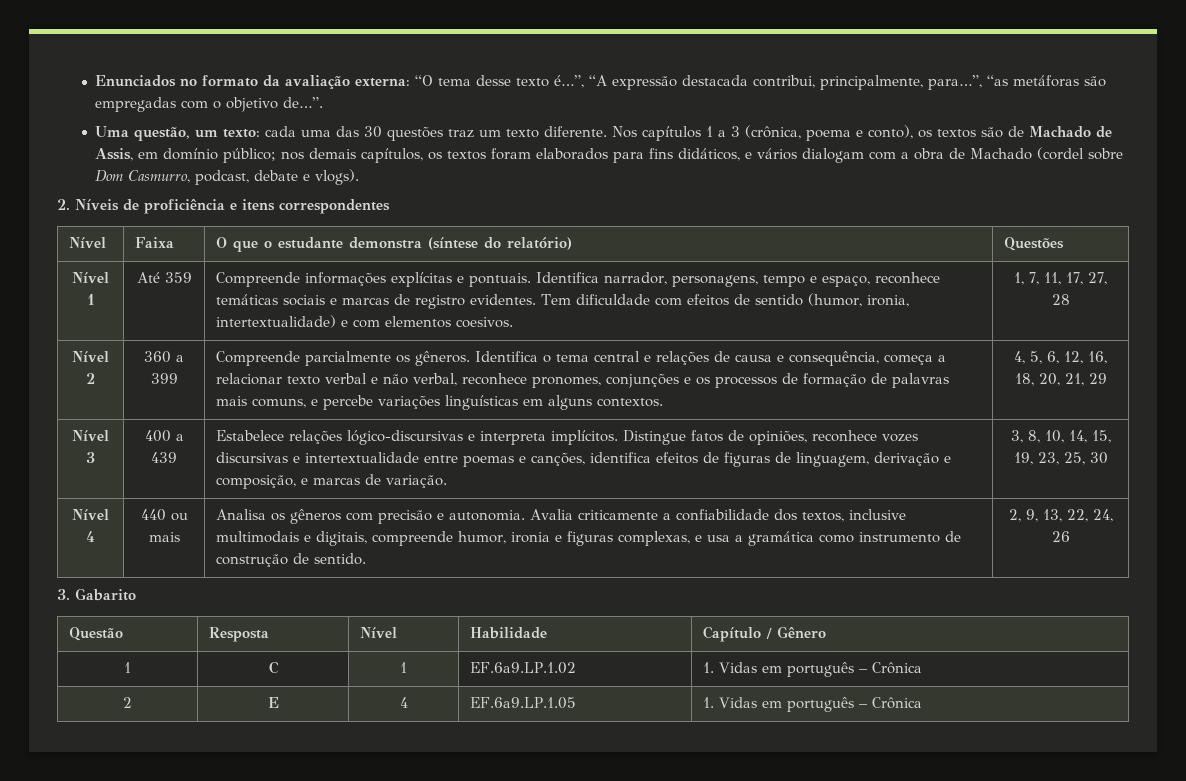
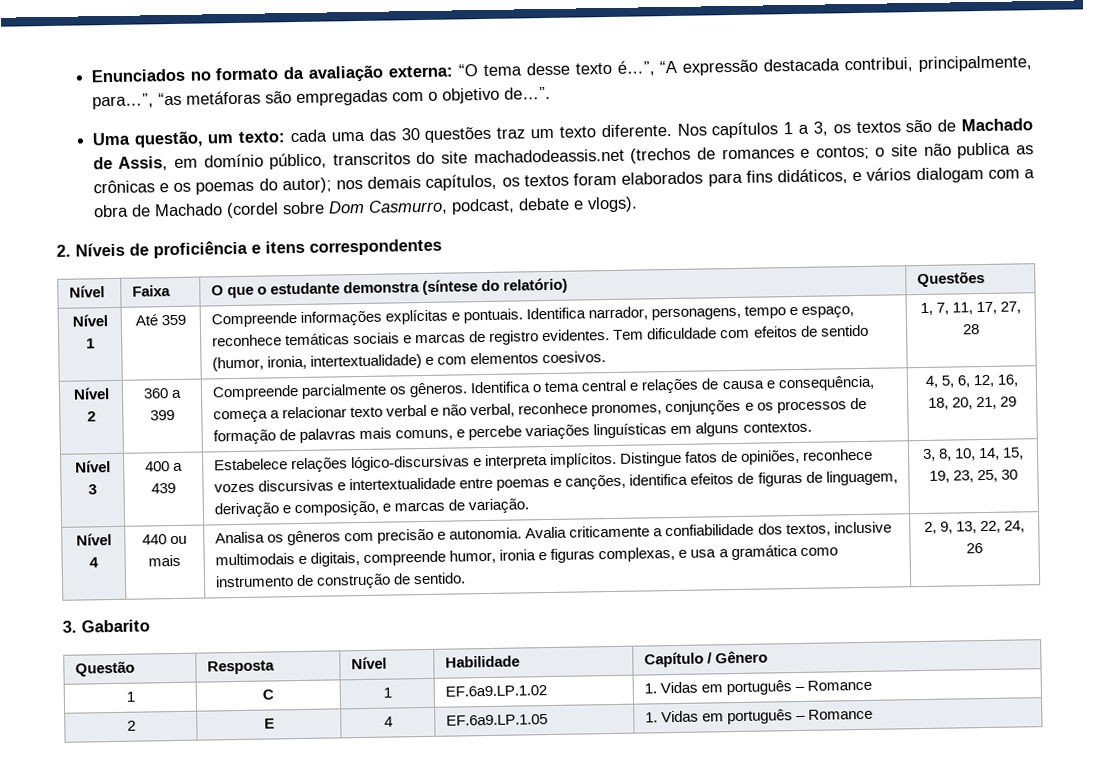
- Nos capítulos 1 a 3 (crônica, poema e conto), os textos são de Machado de Assis, em domínio público; nos demais capítulos, os textos foram elaborados para fins didáticos, e vários dialogam com a obra de Machado (cordel sobre Dom Casmurro, podcast, debate e vlogs).
+ Nos capítulos 1 a 3, os textos são de Machado de Assis, em domínio público, transcritos do site machadodeassis.net (trechos de romances e contos; o site não publica as crônicas e os poemas do autor); nos demais capítulos, os textos foram elaborados para fins didáticos, e vários dialogam com a obra de Machado (cordel sobre Dom Casmurro, podcast, debate e vlogs).
- 1 | C | 1 | EF.6a9.LP.1.02 | 1. Vidas em português – Crônica
+ 1 | C | 1 | EF.6a9.LP.1.02 | 1. Vidas em português – Romance
- 2 | E | 4 | EF.6a9.LP.1.05 | 1. Vidas em português – Crônica
+ 2 | E | 4 | EF.6a9.LP.1.05 | 1. Vidas em português – Romance

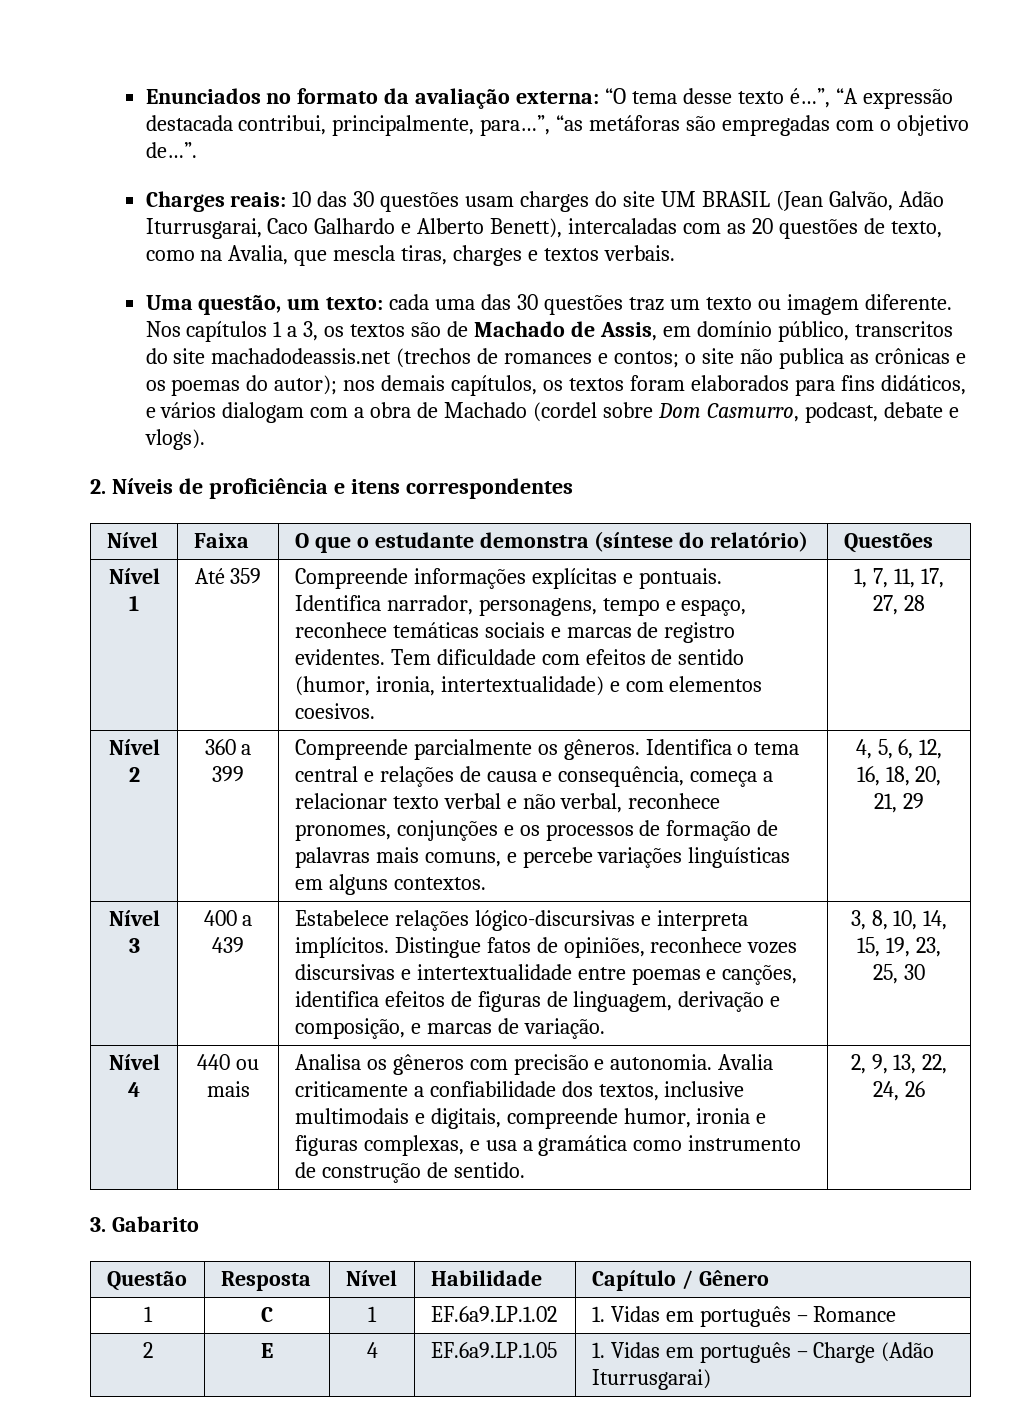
+ Charges reais: 10 das 30 questões usam charges do site UM BRASIL (Jean Galvão, Adão Iturrusgarai, Caco Galhardo e Alberto Benett), intercaladas com as 20 questões de texto, como na Avalia, que mescla tiras, charges e textos verbais.
- Uma questão, um texto: cada uma das 30 questões traz um texto diferente.
+ Uma questão, um texto: cada uma das 30 questões traz um texto ou imagem diferente.
- 2 | E | 4 | EF.6a9.LP.1.05 | 1. Vidas em português – Romance
+ 2 | E | 4 | EF.6a9.LP.1.05 | 1. Vidas em português – Charge (Adão Iturrusgarai)

